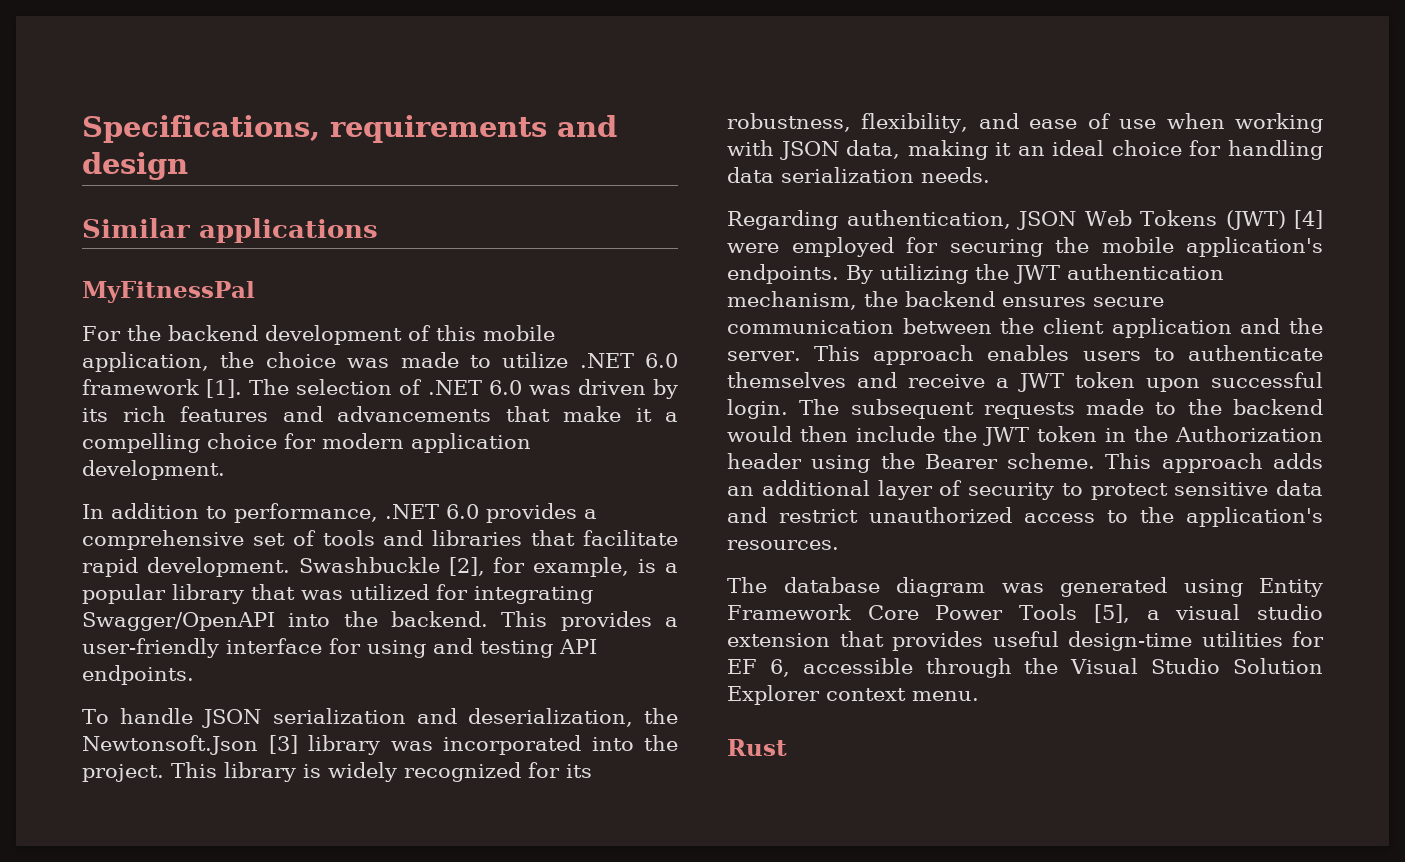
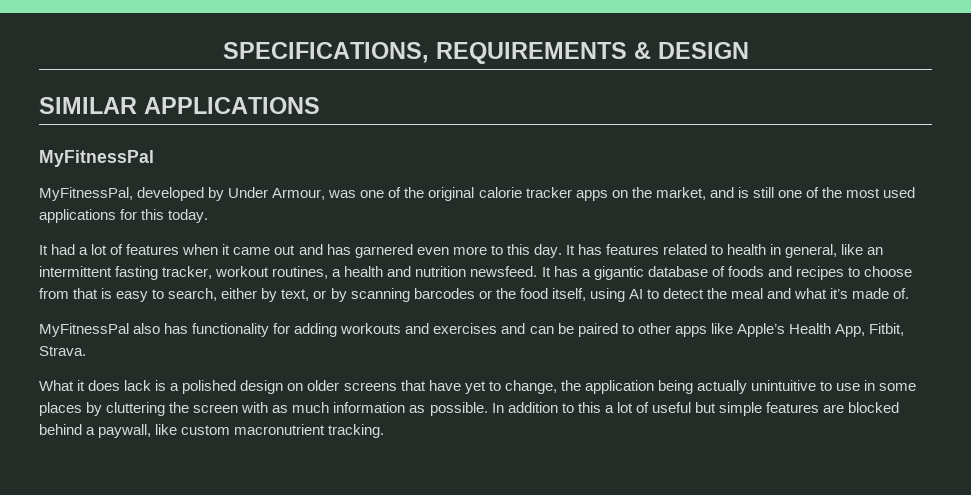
- Specifications, requirements and design
- Similar applications
+ SPECIFICATIONS, REQUIREMENTS & DESIGN
+ SIMILAR APPLICATIONS
  MyFitnessPal
- For the backend development of this mobile application, the choice was made to utilize .NET 6.0 framework [1]. The selection of .NET 6.0 was driven by its rich features and advancements that make it a compelling choice for modern application development.
- In addition to performance, .NET 6.0 provides a comprehensive set of tools and libraries that facilitate rapid development. Swashbuckle [2], for example, is a popular library that was utilized for integrating Swagger/OpenAPI into the backend. This provides a user-friendly interface for using and testing API endpoints.
- To handle JSON serialization and deserialization, the Newtonsoft.Json [3] library was incorporated into the project. This library is widely recognized for its robustness, flexibility, and ease of use when working with JSON data, making it an ideal choice for handling data serialization needs.
- Regarding authentication, JSON Web Tokens (JWT) [4] were employed for securing the mobile application's endpoints. By utilizing the JWT authentication mechanism, the backend ensures secure communication between the client application and the server. This approach enables users to authenticate themselves and receive a JWT token upon successful login. The subsequent requests made to the backend would then include the JWT token in the Authorization header using the Bearer scheme. This approach adds an additional layer of security to protect sensitive data and restrict unauthorized access to the application's resources.
- The database diagram was generated using Entity Framework Core Power Tools [5], a visual studio extension that provides useful design-time utilities for EF 6, accessible through the Visual Studio Solution Explorer context menu.
- Rust
+ MyFitnessPal, developed by Under Armour, was one of the original calorie tracker apps on the market, and is still one of the most used applications for this today.
+ It had a lot of features when it came out and has garnered even more to this day. It has features related to health in general, like an intermittent fasting tracker, workout routines, a health and nutrition newsfeed. It has a gigantic database of foods and recipes to choose from that is easy to search, either by text, or by scanning barcodes or the food itself, using AI to detect the meal and what it’s made of.
+ MyFitnessPal also has functionality for adding workouts and exercises and can be paired to other apps like Apple’s Health App, Fitbit, Strava.
+ What it does lack is a polished design on older screens that have yet to change, the application being actually unintuitive to use in some places by cluttering the screen with as much information as possible. In addition to this a lot of useful but simple features are blocked behind a paywall, like custom macronutrient tracking.

